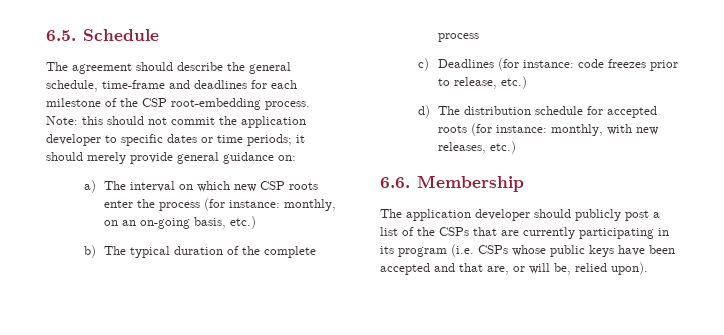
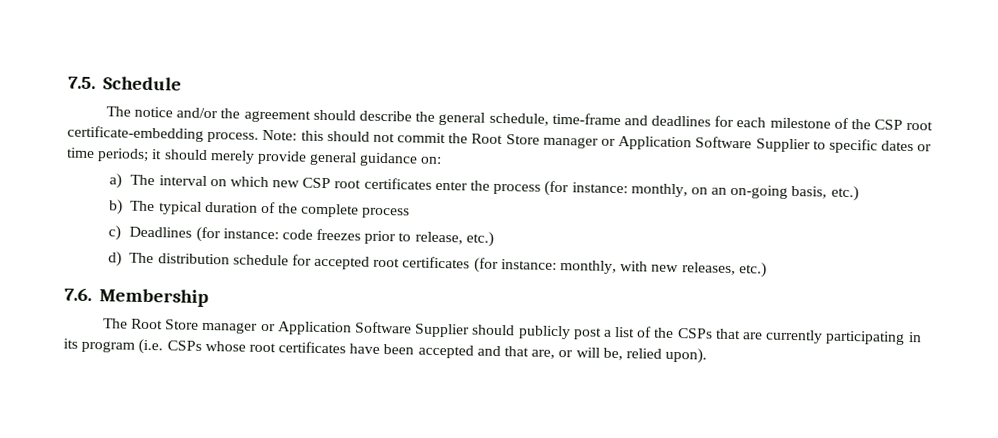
- 6.5. Schedule
+ 7.5. Schedule
- The agreement should describe the general schedule, time-frame and deadlines for each milestone of the CSP root-embedding process.
+ The notice and/or the agreement should describe the general schedule, time-frame and deadlines for each milestone of the CSP root certificate-embedding process.
- Note: this should not commit the application developer to specific dates or time periods; it should merely provide general guidance on:
+ Note: this should not commit the Root Store manager or Application Software Supplier to specific dates or time periods; it should merely provide general guidance on:
- a) The interval on which new CSP roots enter the process (for instance: monthly, on an on-going basis, etc.)
+ a) The interval on which new CSP root certificates enter the process (for instance: monthly, on an on-going basis, etc.)
- d) The distribution schedule for accepted roots (for instance: monthly, with new releases, etc.)
+ d) The distribution schedule for accepted root certificates (for instance: monthly, with new releases, etc.)
- 6.6. Membership
+ 7.6. Membership
- The application developer should publicly post a list of the CSPs that are currently participating in its program (i.e. CSPs whose public keys have been accepted and that are, or will be, relied upon).
+ The Root Store manager or Application Software Supplier should publicly post a list of the CSPs that are currently participating in its program (i.e. CSPs whose root certificates have been accepted and that are, or will be, relied upon).

